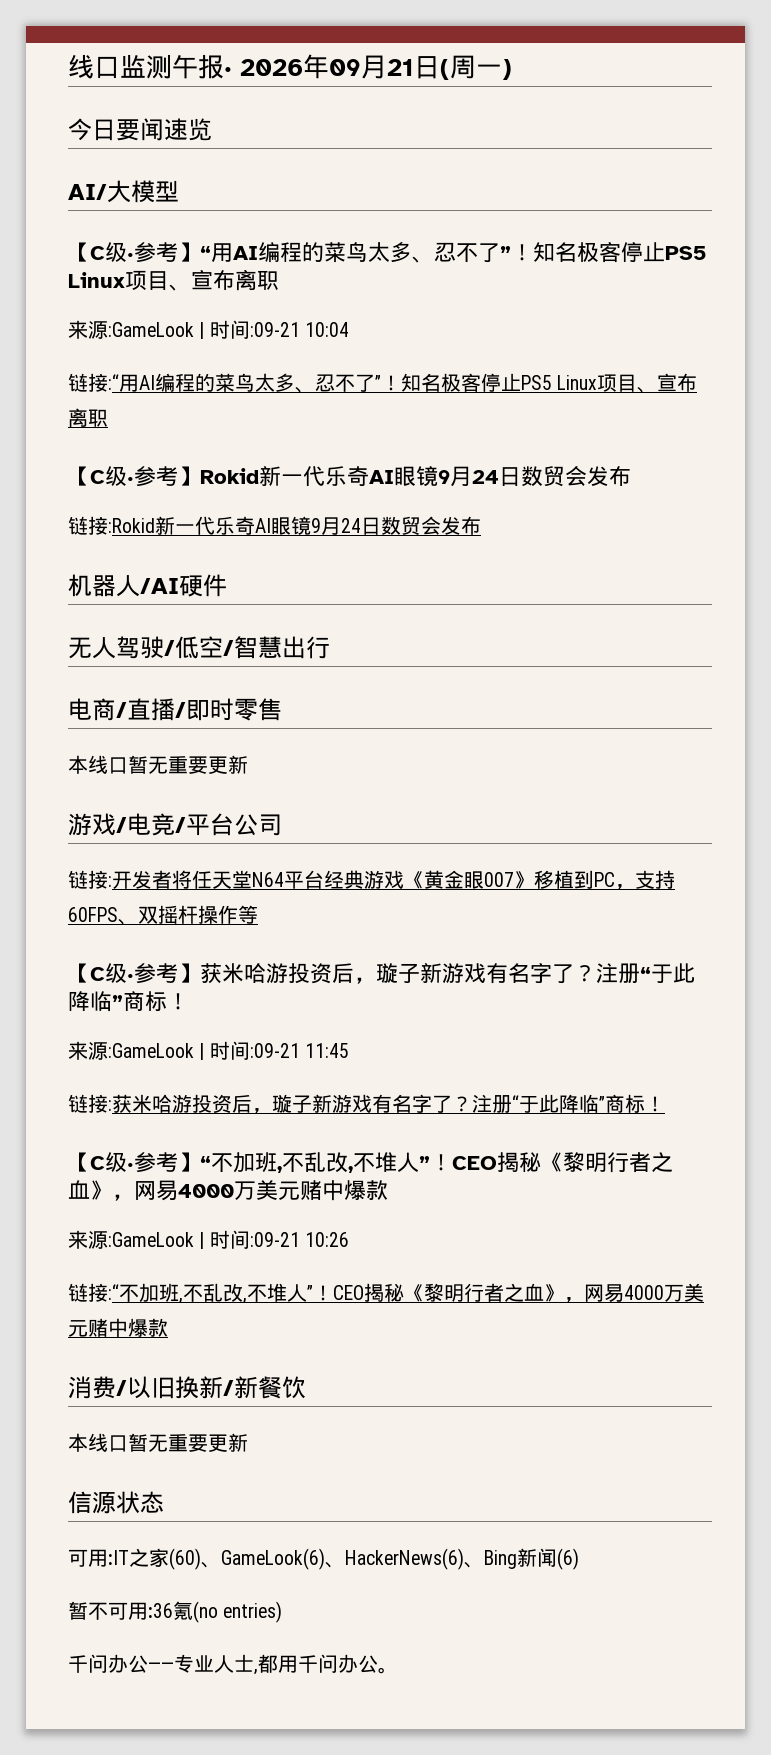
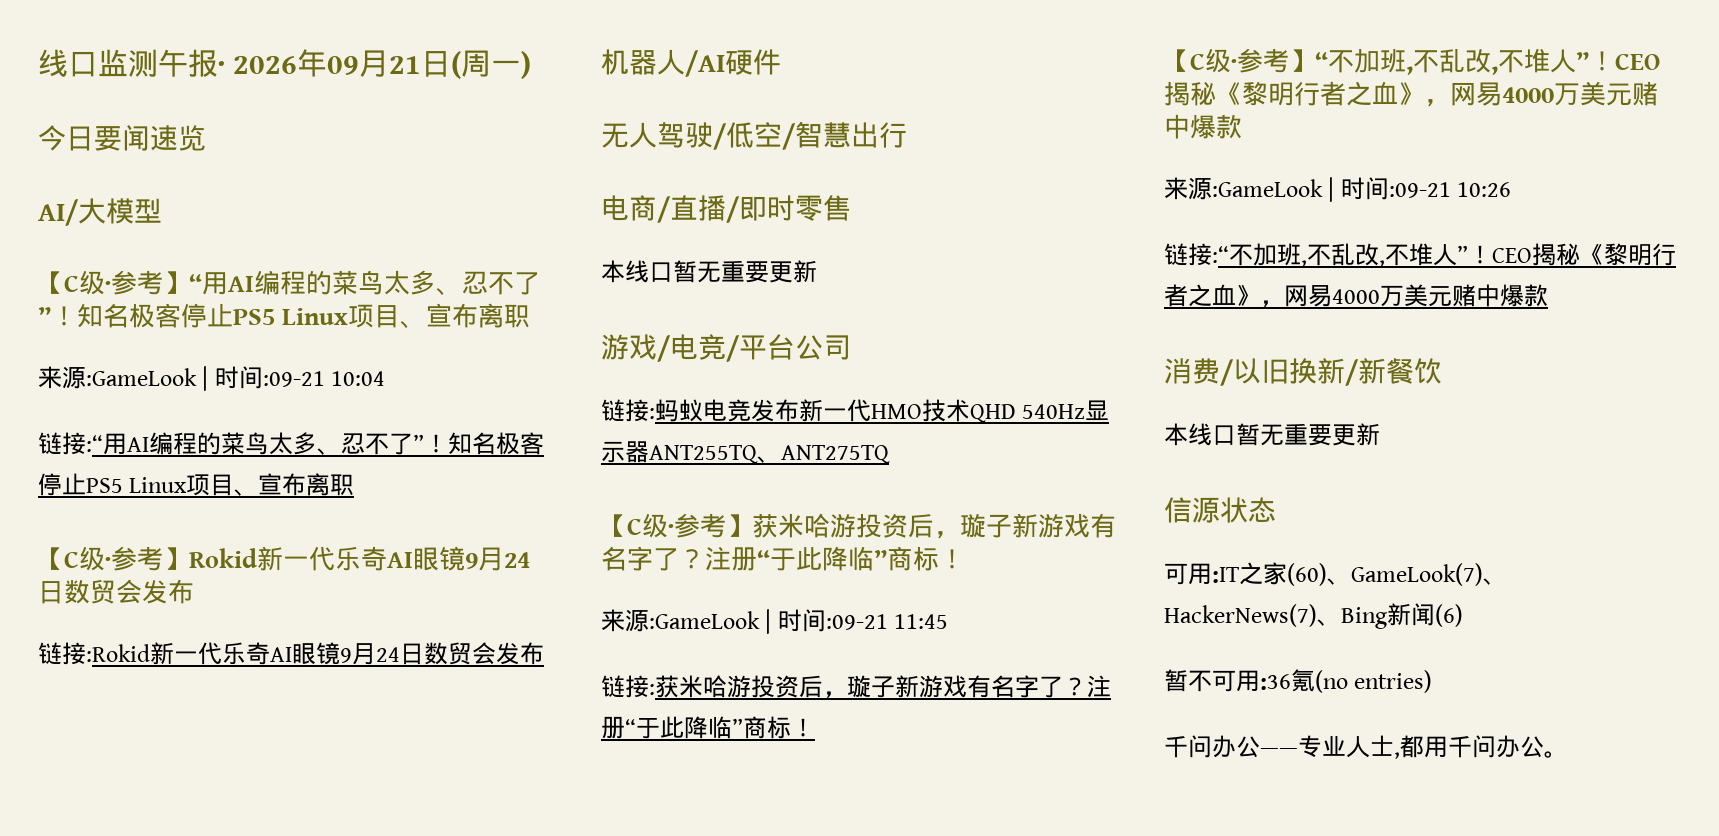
- 链接:开发者将任天堂N64平台经典游戏《黄金眼007》移植到PC，支持60FPS、双摇杆操作等
+ 链接:蚂蚁电竞发布新一代HMO技术QHD 540Hz显示器ANT255TQ、ANT275TQ
- 可用:IT之家(60)、GameLook(6)、HackerNews(6)、Bing新闻(6)
+ 可用:IT之家(60)、GameLook(7)、HackerNews(7)、Bing新闻(6)

